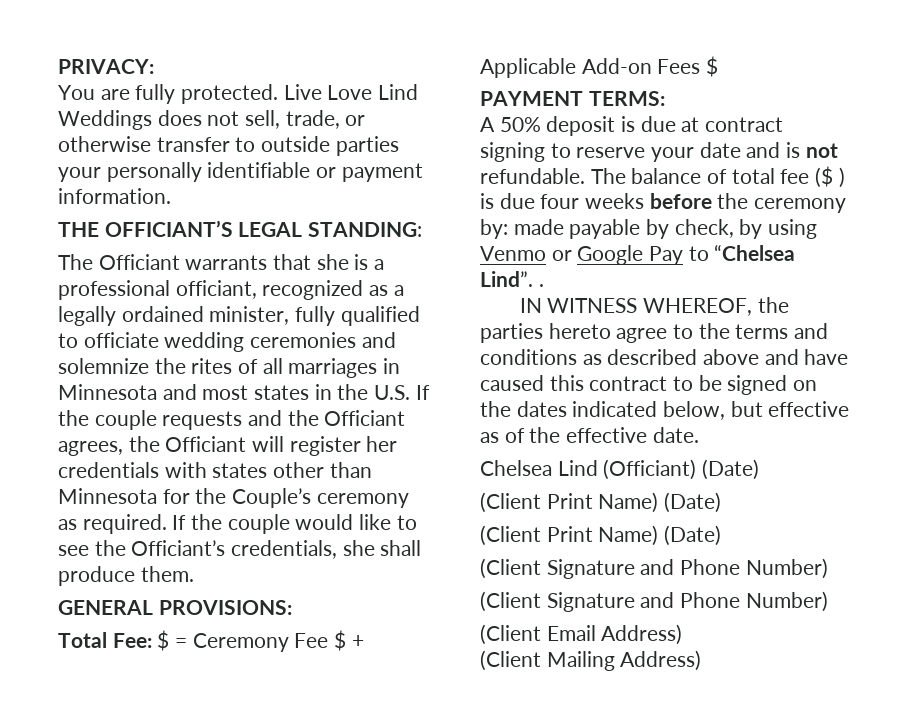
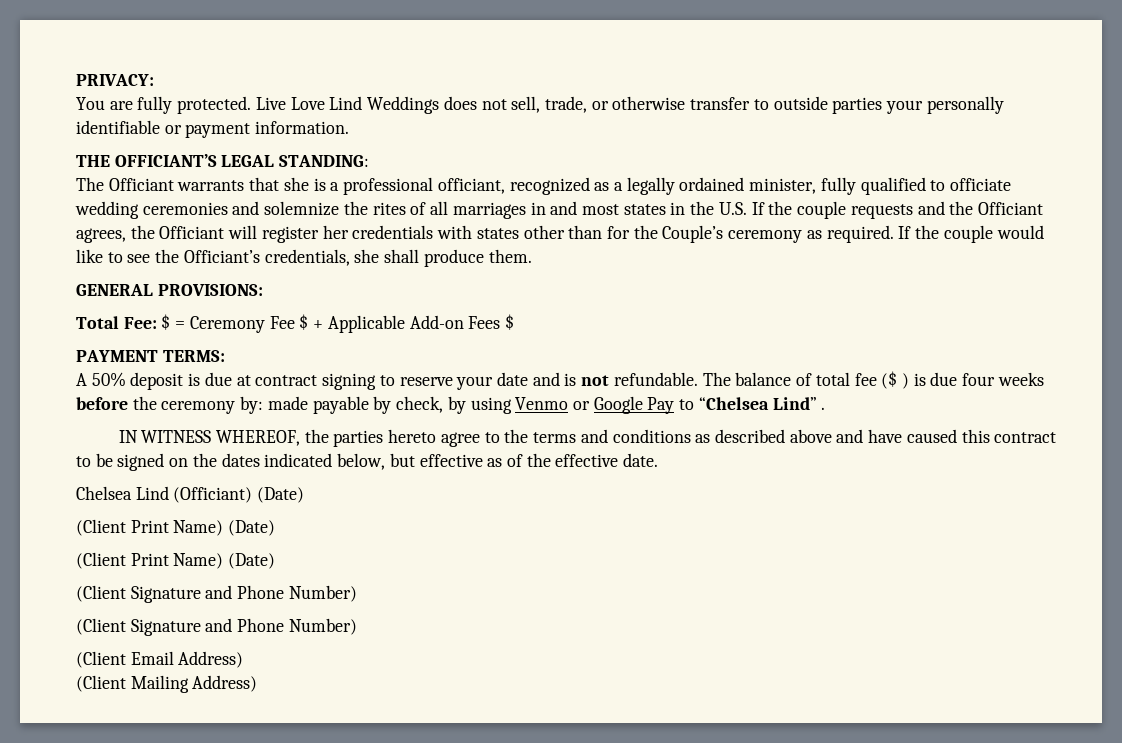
- The Officiant warrants that she is a professional officiant, recognized as a legally ordained minister, fully qualified to officiate wedding ceremonies and solemnize the rites of all marriages in Minnesota and most states in the U.S. If the couple requests and the Officiant agrees, the Officiant will register her credentials with states other than Minnesota for the Couple’s ceremony as required.
+ The Officiant warrants that she is a professional officiant, recognized as a legally ordained minister, fully qualified to officiate wedding ceremonies and solemnize the rites of all marriages in and most states in the U.S. If the couple requests and the Officiant agrees, the Officiant will register her credentials with states other than for the Couple’s ceremony as required.
- The balance of total fee ($ ) is due four weeks before the ceremony by: made payable by check, by using Venmo or Google Pay to “Chelsea Lind”. .
+ The balance of total fee ($ ) is due four weeks before the ceremony by: made payable by check, by using Venmo or Google Pay to “Chelsea Lind” .

